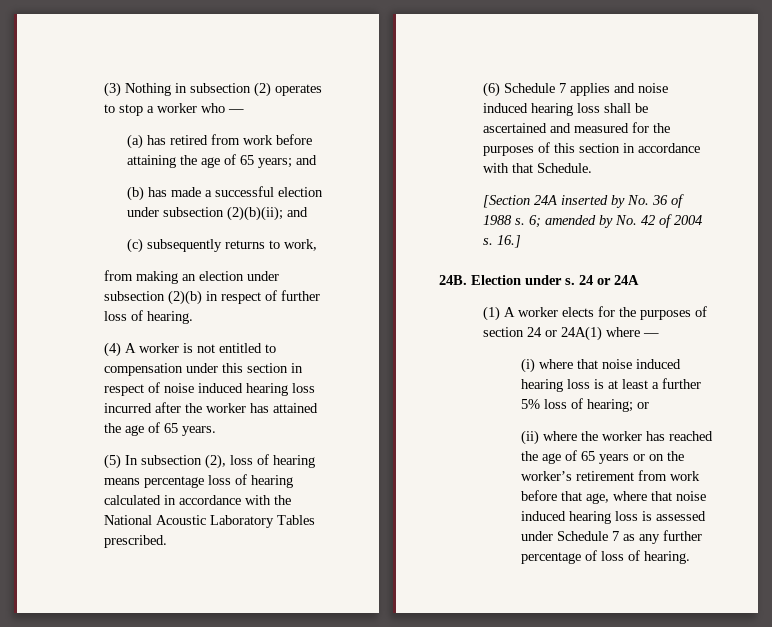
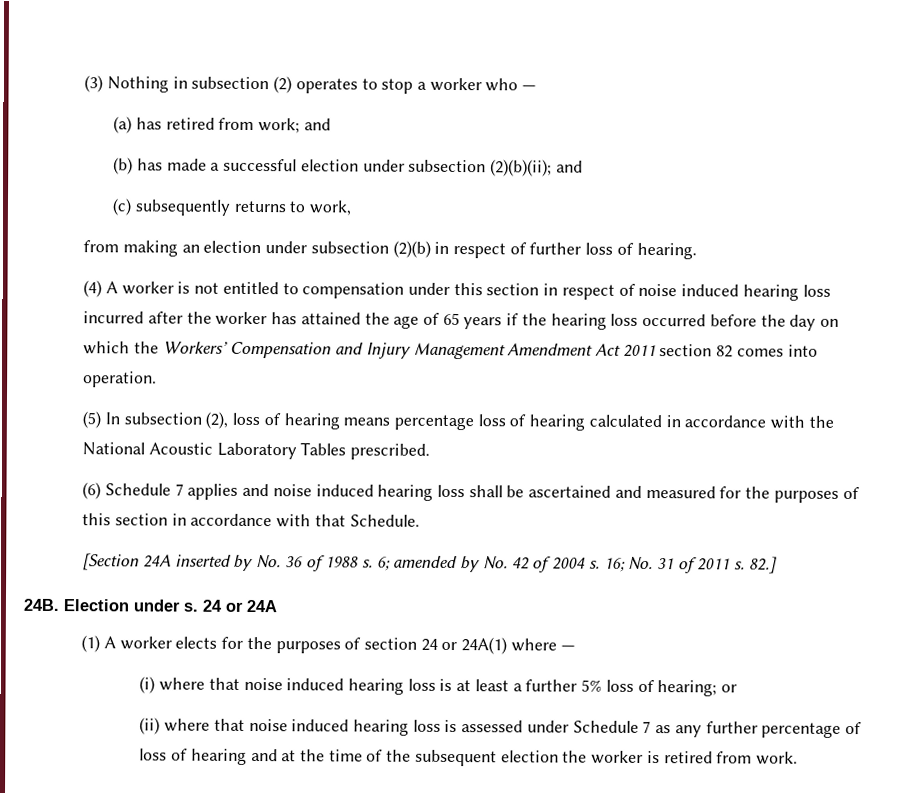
- (a) has retired from work before attaining the age of 65 years; and
+ (a) has retired from work; and
- (4) A worker is not entitled to compensation under this section in respect of noise induced hearing loss incurred after the worker has attained the age of 65 years.
+ (4) A worker is not entitled to compensation under this section in respect of noise induced hearing loss incurred after the worker has attained the age of 65 years if the hearing loss occurred before the day on which the Workers’ Compensation and Injury Management Amendment Act 2011 section 82 comes into operation.
- 16.]
+ 16; No. 31 of 2011 s. 82.]
- (ii) where the worker has reached the age of 65 years or on the worker’s retirement from work before that age, where that noise induced hearing loss is assessed under Schedule 7 as any further percentage of loss of hearing.
+ (ii) where that noise induced hearing loss is assessed under Schedule 7 as any further percentage of loss of hearing and at the time of the subsequent election the worker is retired from work.

